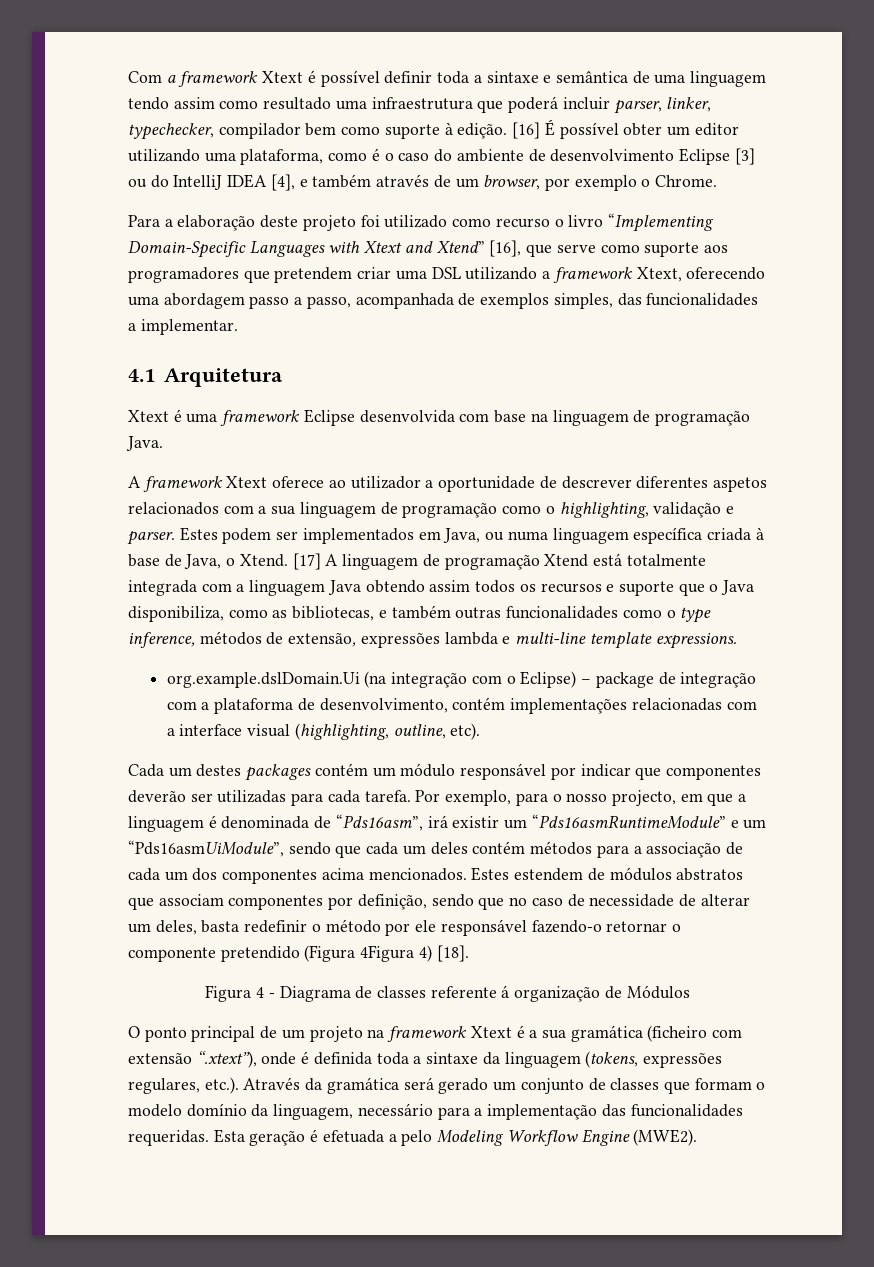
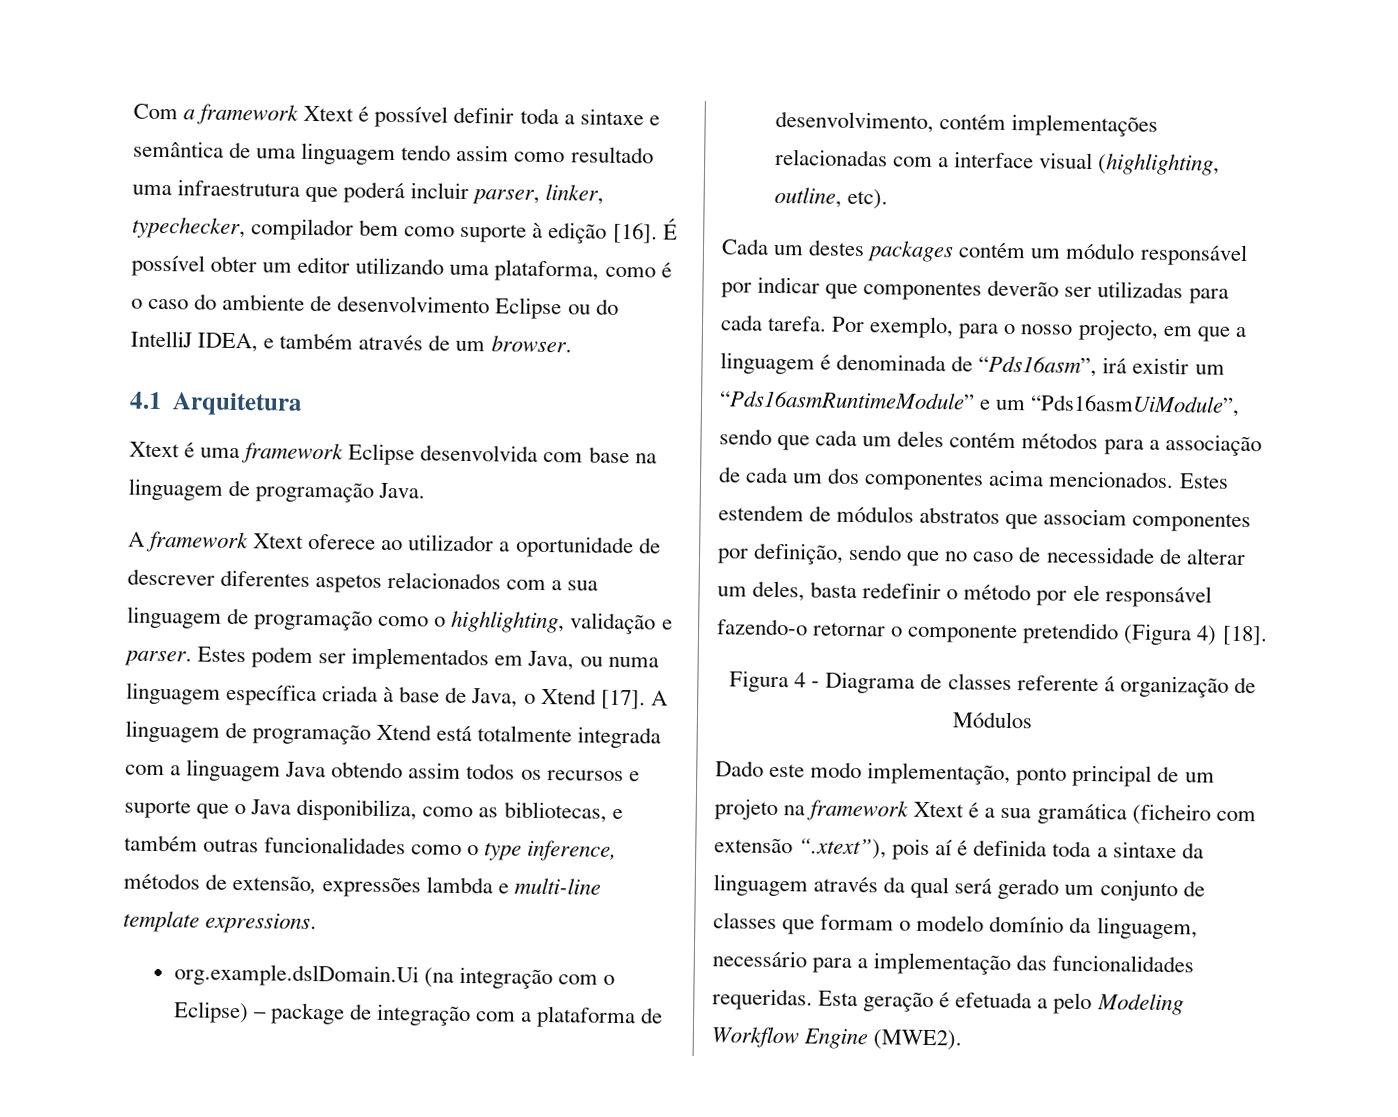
- Com a framework Xtext é possível definir toda a sintaxe e semântica de uma linguagem tendo assim como resultado uma infraestrutura que poderá incluir parser, linker, typechecker, compilador bem como suporte à edição. [16] É possível obter um editor utilizando uma plataforma, como é o caso do ambiente de desenvolvimento Eclipse [3] ou do IntelliJ IDEA [4], e também através de um browser, por exemplo o Chrome.
- Para a elaboração deste projeto foi utilizado como recurso o livro “Implementing Domain-Specific Languages with Xtext and Xtend” [16], que serve como suporte aos programadores que pretendem criar uma DSL utilizando a framework Xtext, oferecendo uma abordagem passo a passo, acompanhada de exemplos simples, das funcionalidades a implementar.
+ Com a framework Xtext é possível definir toda a sintaxe e semântica de uma linguagem tendo assim como resultado uma infraestrutura que poderá incluir parser, linker, typechecker, compilador bem como suporte à edição [16]. É possível obter um editor utilizando uma plataforma, como é o caso do ambiente de desenvolvimento Eclipse ou do IntelliJ IDEA, e também através de um browser.
- Estes podem ser implementados em Java, ou numa linguagem específica criada à base de Java, o Xtend. [17] A linguagem de programação Xtend está totalmente integrada com a linguagem Java obtendo assim todos os recursos e suporte que o Java disponibiliza, como as bibliotecas, e também outras funcionalidades como o type inference, métodos de extensão, expressões lambda e multi-line template expressions.
+ Estes podem ser implementados em Java, ou numa linguagem específica criada à base de Java, o Xtend [17]. A linguagem de programação Xtend está totalmente integrada com a linguagem Java obtendo assim todos os recursos e suporte que o Java disponibiliza, como as bibliotecas, e também outras funcionalidades como o type inference, métodos de extensão, expressões lambda e multi-line template expressions.
- Estes estendem de módulos abstratos que associam componentes por definição, sendo que no caso de necessidade de alterar um deles, basta redefinir o método por ele responsável fazendo-o retornar o componente pretendido (Figura 4Figura 4) [18].
+ Estes estendem de módulos abstratos que associam componentes por definição, sendo que no caso de necessidade de alterar um deles, basta redefinir o método por ele responsável fazendo-o retornar o componente pretendido (Figura 4) [18].
- O ponto principal de um projeto na framework Xtext é a sua gramática (ficheiro com extensão “.xtext”), onde é definida toda a sintaxe da linguagem (tokens, expressões regulares, etc.). Através da gramática será gerado um conjunto de classes que formam o modelo domínio da linguagem, necessário para a implementação das funcionalidades requeridas.
+ Dado este modo implementação, ponto principal de um projeto na framework Xtext é a sua gramática (ficheiro com extensão “.xtext”), pois aí é definida toda a sintaxe da linguagem através da qual será gerado um conjunto de classes que formam o modelo domínio da linguagem, necessário para a implementação das funcionalidades requeridas.

